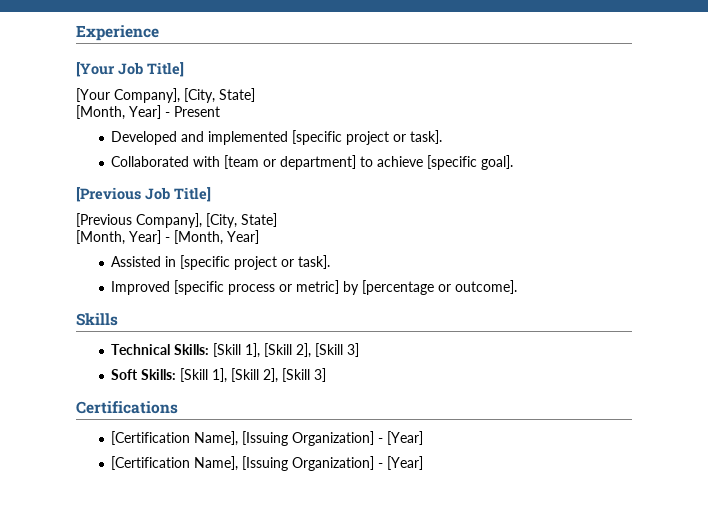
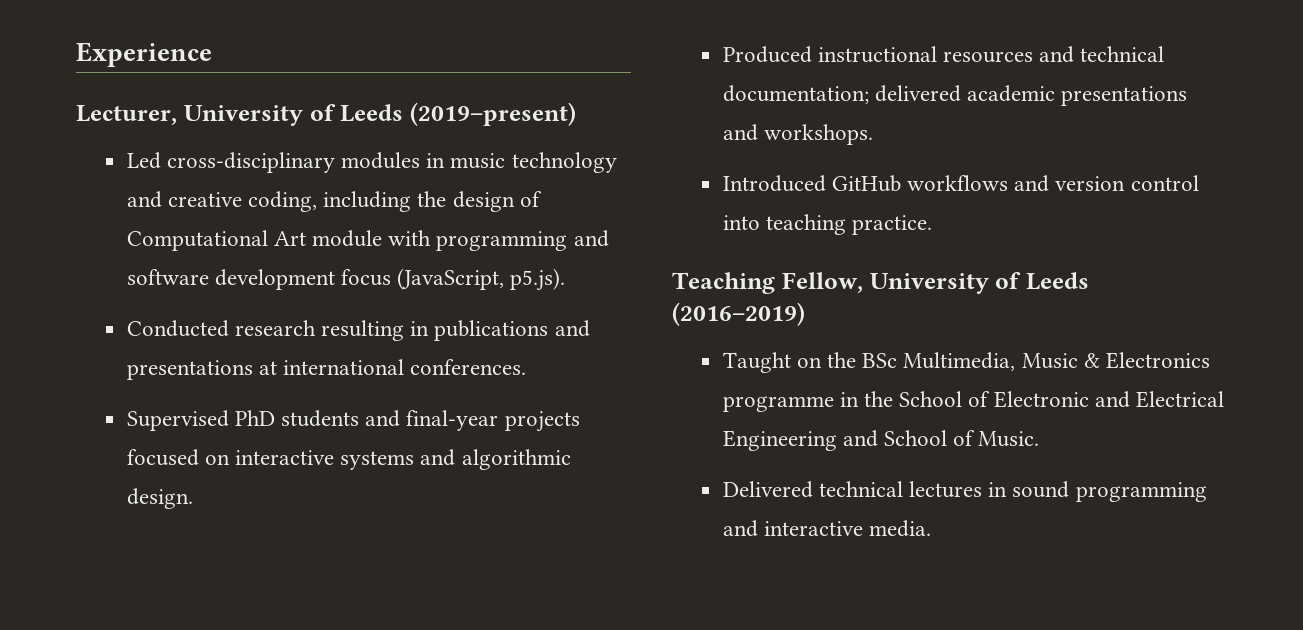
- [Your Job Title]
- [Your Company], [City, State]
- [Month, Year] - Present
- Developed and implemented [specific project or task].
- Collaborated with [team or department] to achieve [specific goal].
- [Previous Job Title]
- [Previous Company], [City, State]
- [Month, Year] - [Month, Year]
- Assisted in [specific project or task].
- Improved [specific process or metric] by [percentage or outcome].
- Skills
- Technical Skills: [Skill 1], [Skill 2], [Skill 3]
- Soft Skills: [Skill 1], [Skill 2], [Skill 3]
- Certifications
- [Certification Name], [Issuing Organization] - [Year]
- [Certification Name], [Issuing Organization] - [Year]
+ Lecturer, University of Leeds (2019–present)
+ Led cross-disciplinary modules in music technology and creative coding, including the design of Computational Art module with programming and software development focus (JavaScript, p5.js).
+ Conducted research resulting in publications and presentations at international conferences.
+ Supervised PhD students and final-year projects focused on interactive systems and algorithmic design.
+ Produced instructional resources and technical documentation; delivered academic presentations and workshops.
+ Introduced GitHub workflows and version control into teaching practice.
+ Teaching Fellow, University of Leeds (2016–2019)
+ Taught on the BSc Multimedia, Music & Electronics programme in the School of Electronic and Electrical Engineering and School of Music.
+ Delivered technical lectures in sound programming and interactive media.

